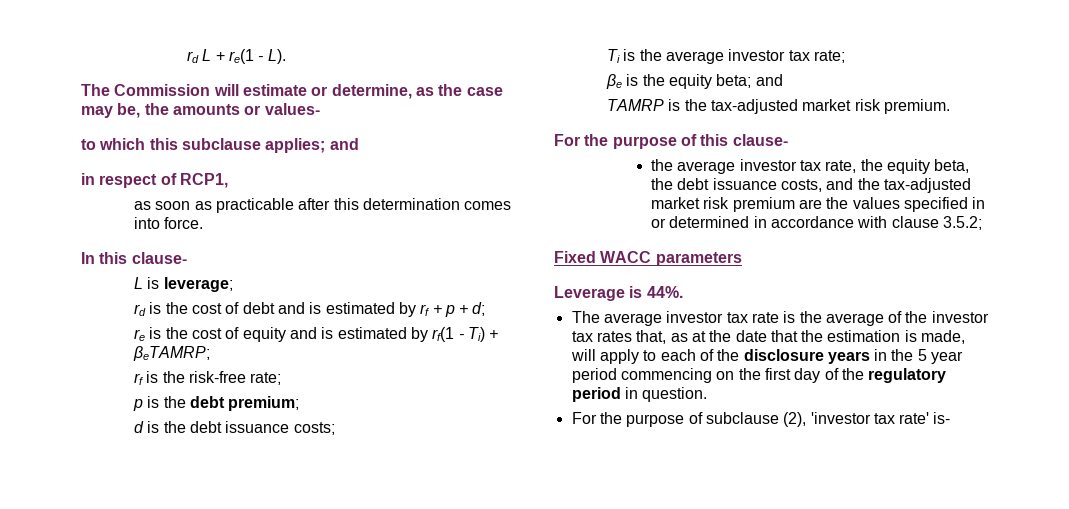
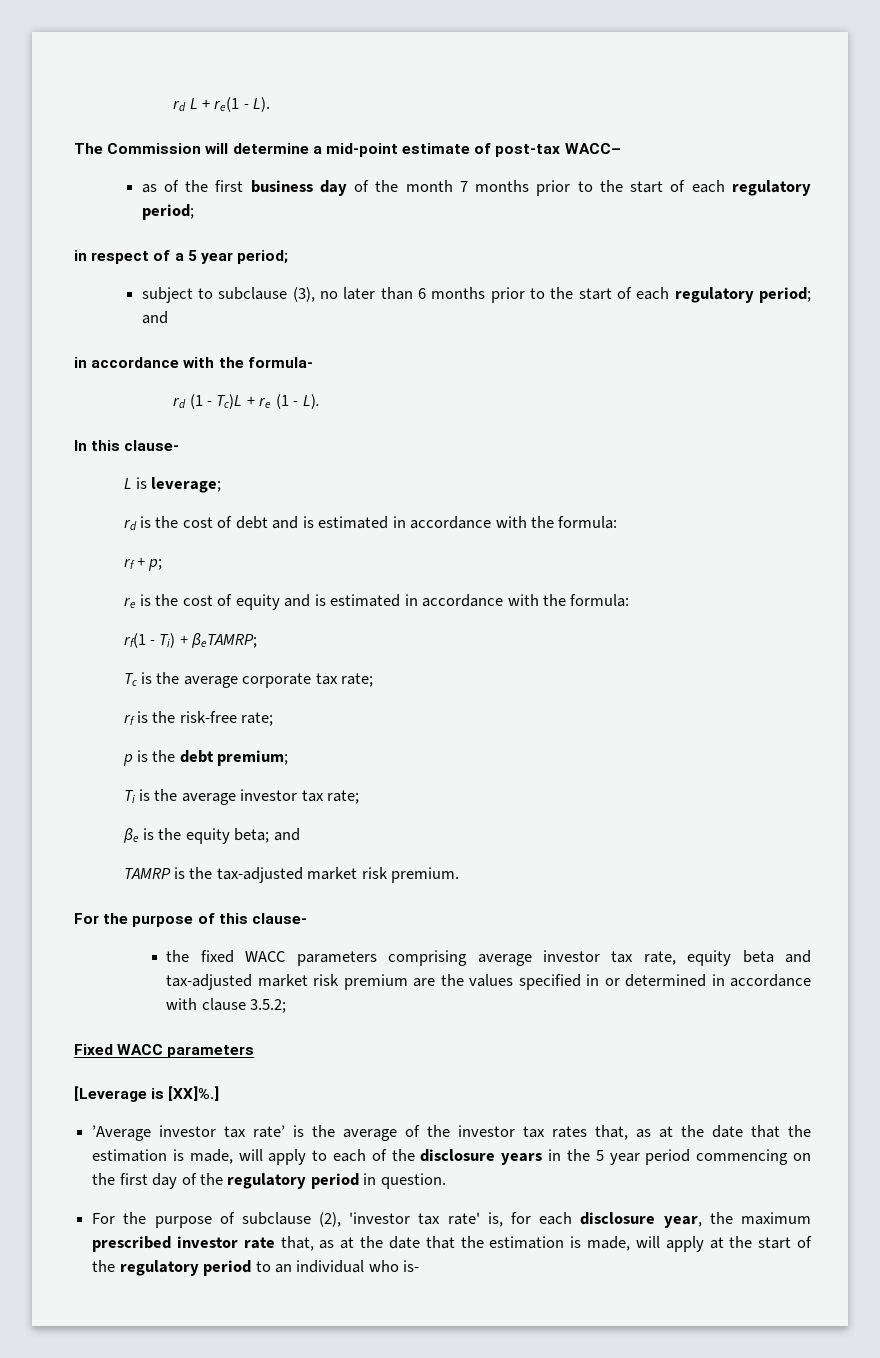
- The Commission will estimate or determine, as the case may be, the amounts or values-
- to which this subclause applies; and
- in respect of RCP1,
- as soon as practicable after this determination comes into force.
+ The Commission will determine a mid-point estimate of post-tax WACC–
+ as of the first business day of the month 7 months prior to the start of each regulatory period;
+ in respect of a 5 year period;
+ subject to subclause (3), no later than 6 months prior to the start of each regulatory period; and
+ in accordance with the formula-
+ rd (1 - Tc)L + re (1 - L).
- rd is the cost of debt and is estimated by rf + p + d;
+ rd is the cost of debt and is estimated in accordance with the formula:
+ rf + p;
- re is the cost of equity and is estimated by rf(1 - Ti) + βeTAMRP;
+ re is the cost of equity and is estimated in accordance with the formula:
+ rf(1 - Ti) + βeTAMRP;
+ Tc is the average corporate tax rate;
- d is the debt issuance costs;
- the average investor tax rate, the equity beta, the debt issuance costs, and the tax-adjusted market risk premium are the values specified in or determined in accordance with clause 3.5.2;
+ the fixed WACC parameters comprising average investor tax rate, equity beta and tax-adjusted market risk premium are the values specified in or determined in accordance with clause 3.5.2;
- Leverage is 44%.
- The average investor tax rate is the average of the investor tax rates that, as at the date that the estimation is made, will apply to each of the disclosure years in the 5 year period commencing on the first day of the regulatory period in question.
+ [Leverage is [XX]%.]
+ ’Average investor tax rate’ is the average of the investor tax rates that, as at the date that the estimation is made, will apply to each of the disclosure years in the 5 year period commencing on the first day of the regulatory period in question.
- For the purpose of subclause (2), 'investor tax rate' is-
+ For the purpose of subclause (2), 'investor tax rate' is, for each disclosure year, the maximum prescribed investor rate that, as at the date that the estimation is made, will apply at the start of the regulatory period to an individual who is-

